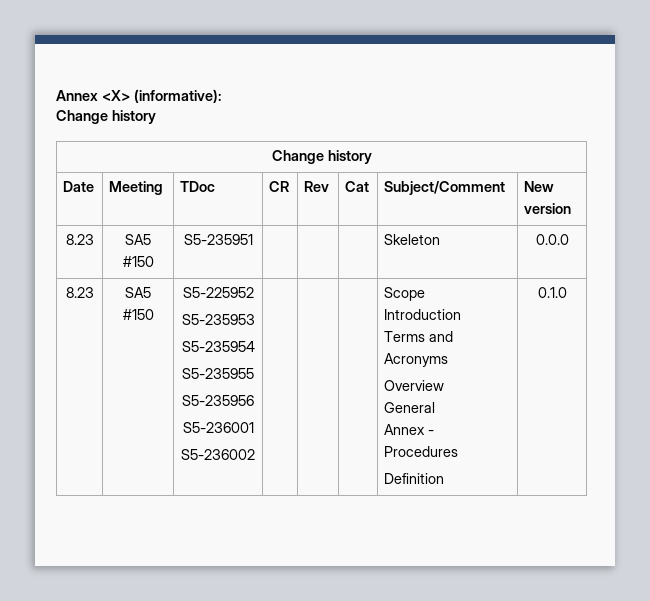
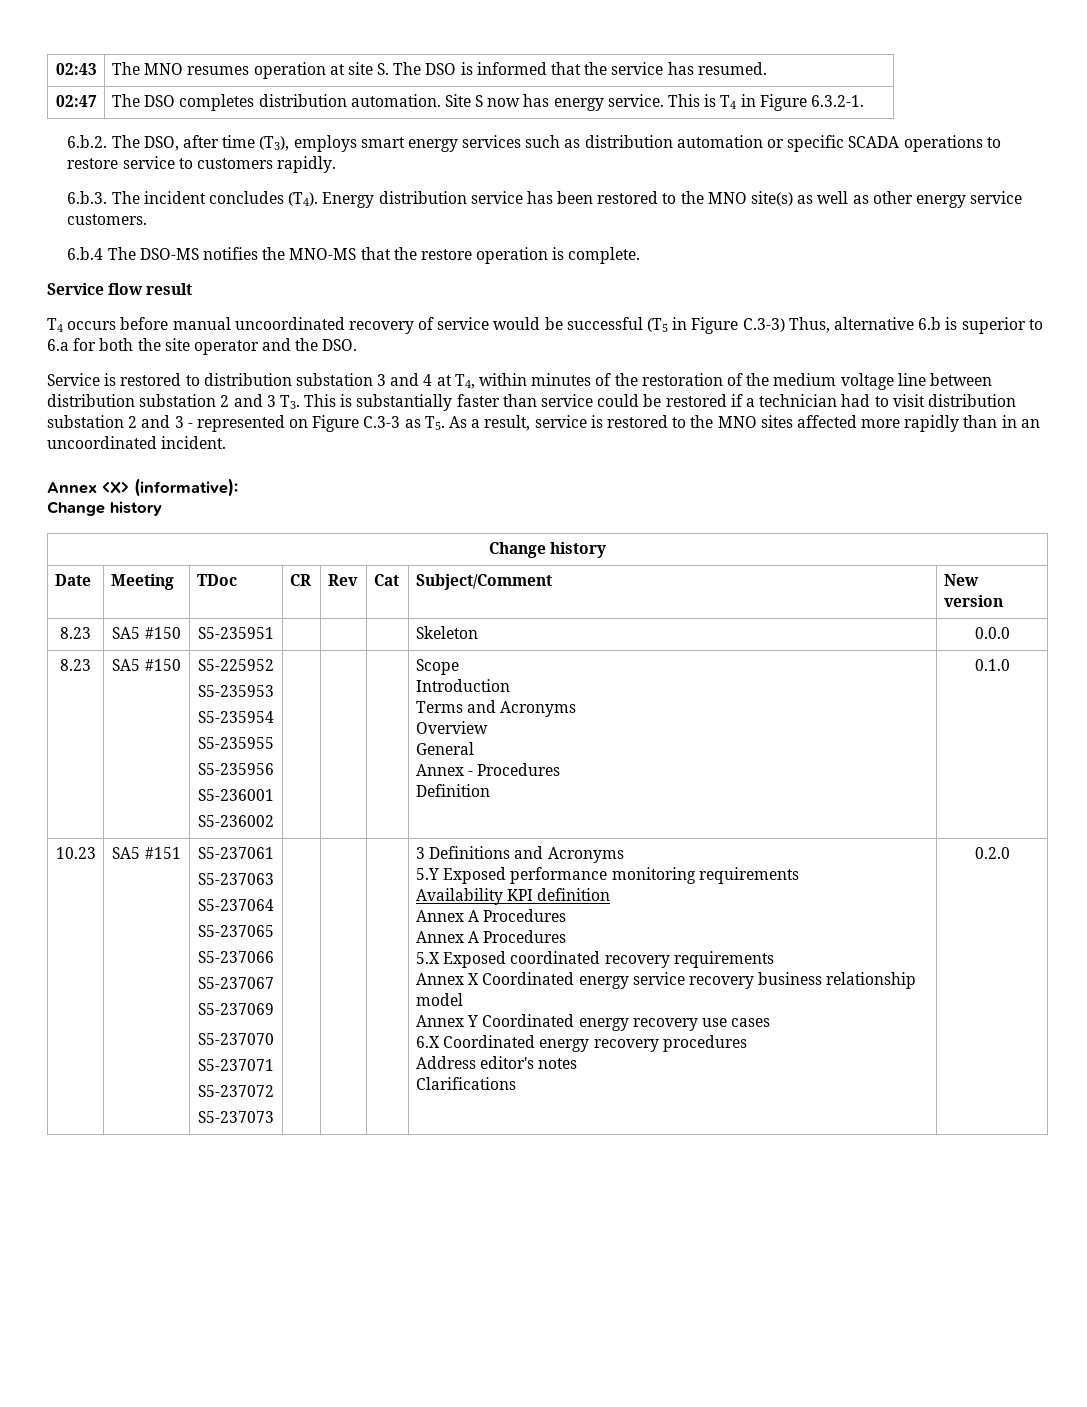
+ 02:43 | The MNO resumes operation at site S. The DSO is informed that the service has resumed.
+ 02:47 | The DSO completes distribution automation. Site S now has energy service. This is T4 in Figure 6.3.2-1.
+ 6.b.2. The DSO, after time (T3), employs smart energy services such as distribution automation or specific SCADA operations to restore service to customers rapidly.
+ 6.b.3. The incident concludes (T4). Energy distribution service has been restored to the MNO site(s) as well as other energy service customers.
+ 6.b.4 The DSO-MS notifies the MNO-MS that the restore operation is complete.
+ Service flow result
+ T4 occurs before manual uncoordinated recovery of service would be successful (T5 in Figure C.3-3) Thus, alternative 6.b is superior to 6.a for both the site operator and the DSO.
+ Service is restored to distribution substation 3 and 4 at T4, within minutes of the restoration of the medium voltage line between distribution substation 2 and 3 T3. This is substantially faster than service could be restored if a technician had to visit distribution substation 2 and 3 - represented on Figure C.3-3 as T5. As a result, service is restored to the MNO sites affected more rapidly than in an uncoordinated incident.
+ 10.23 | SA5 #151 | S5-237061
+ S5-237063
+ S5-237064
+ S5-237065
+ S5-237066
+ S5-237067
+ S5-237069
+ S5-237070
+ S5-237071
+ S5-237072
+ S5-237073 | | | | 3 Definitions and Acronyms
+ 5.Y Exposed performance monitoring requirements
+ Availability KPI definition
+ Annex A Procedures
+ Annex A Procedures
+ 5.X Exposed coordinated recovery requirements
+ Annex X Coordinated energy service recovery business relationship model
+ Annex Y Coordinated energy recovery use cases
+ 6.X Coordinated energy recovery procedures
+ Address editor's notes
+ Clarifications | 0.2.0

